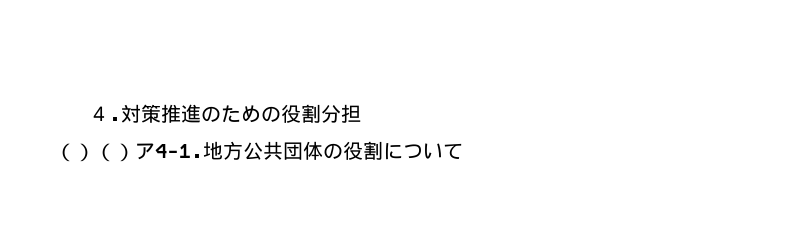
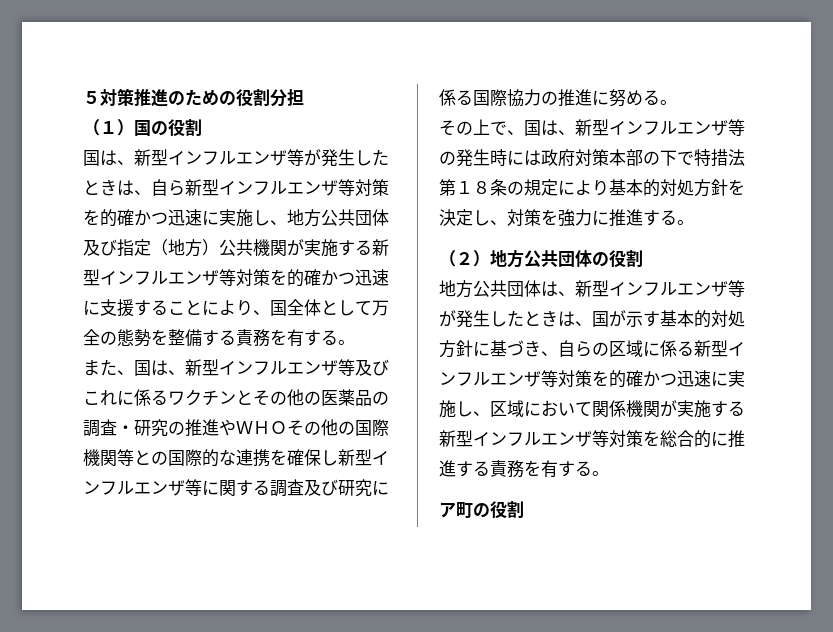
- ４.対策推進のための役割分担
+ ５対策推進のための役割分担
- （）（）ア4-1.地方公共団体の役割について
+ （１）国の役割
+ 国は、新型インフルエンザ等が発生したときは、自ら新型インフルエンザ等対策を的確かつ迅速に実施し、地方公共団体及び指定（地方）公共機関が実施する新型インフルエンザ等対策を的確かつ迅速に支援することにより、国全体として万全の態勢を整備する責務を有する。
+ また、国は、新型インフルエンザ等及びこれに係るワクチンとその他の医薬品の調査・研究の推進やＷＨＯその他の国際機関等との国際的な連携を確保し新型インフルエンザ等に関する調査及び研究に係る国際協力の推進に努める。
+ その上で、国は、新型インフルエンザ等の発生時には政府対策本部の下で特措法第１８条の規定により基本的対処方針を決定し、対策を強力に推進する。
+ （２）地方公共団体の役割
+ 地方公共団体は、新型インフルエンザ等が発生したときは、国が示す基本的対処方針に基づき、自らの区域に係る新型インフルエンザ等対策を的確かつ迅速に実施し、区域において関係機関が実施する新型インフルエンザ等対策を総合的に推進する責務を有する。
+ ア町の役割

